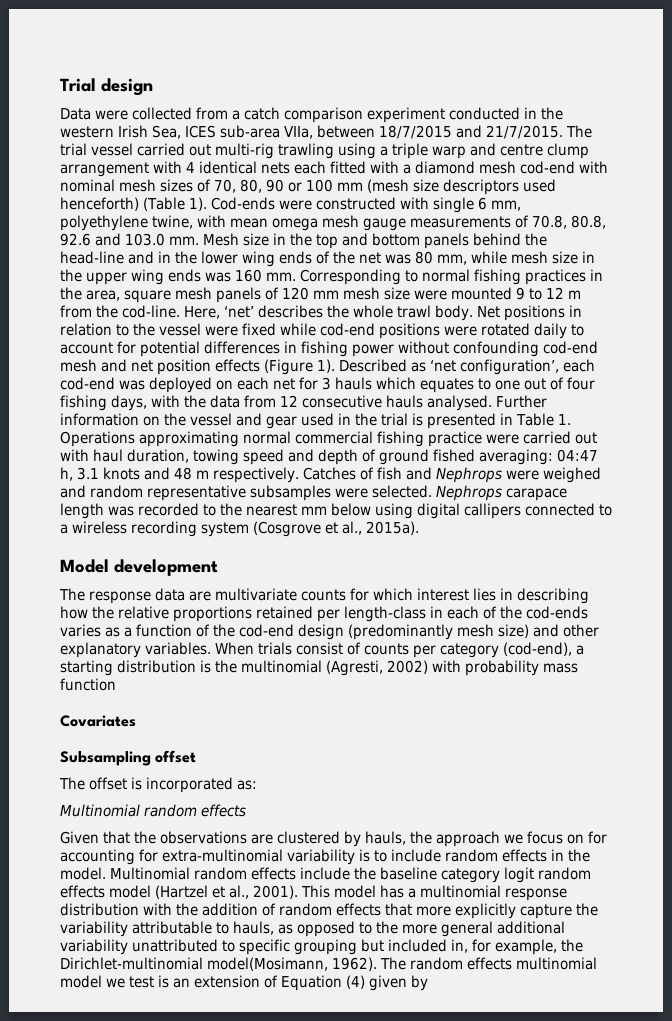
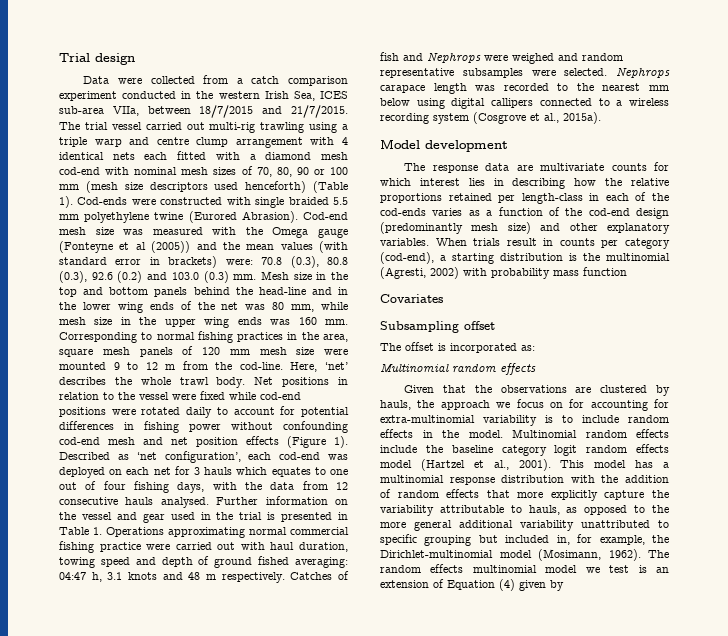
- Cod-ends were constructed with single 6 mm, polyethylene twine, with mean omega mesh gauge measurements of 70.8, 80.8, 92.6 and 103.0 mm.
+ Cod-ends were constructed with single braided 5.5 mm polyethylene twine (Eurored Abrasion). Cod-end mesh size was measured with the Omega gauge (Fonteyne et al (2005)) and the mean values (with standard error in brackets) were: 70.8 (0.3), 80.8 (0.3), 92.6 (0.2) and 103.0 (0.3) mm.
- When trials consist of counts per category (cod-end), a starting distribution is the multinomial (Agresti, 2002) with probability mass function
+ When trials result in counts per category (cod-end), a starting distribution is the multinomial (Agresti, 2002) with probability mass function
- This model has a multinomial response distribution with the addition of random effects that more explicitly capture the variability attributable to hauls, as opposed to the more general additional variability unattributed to specific grouping but included in, for example, the Dirichlet-multinomial model(Mosimann, 1962).
+ This model has a multinomial response distribution with the addition of random effects that more explicitly capture the variability attributable to hauls, as opposed to the more general additional variability unattributed to specific grouping but included in, for example, the Dirichlet-multinomial model (Mosimann, 1962).

